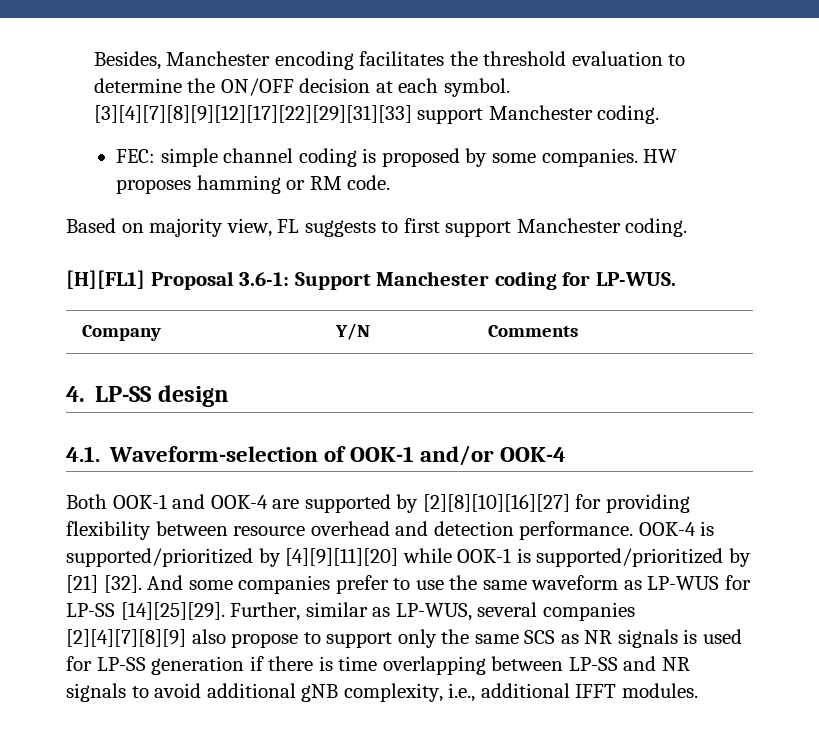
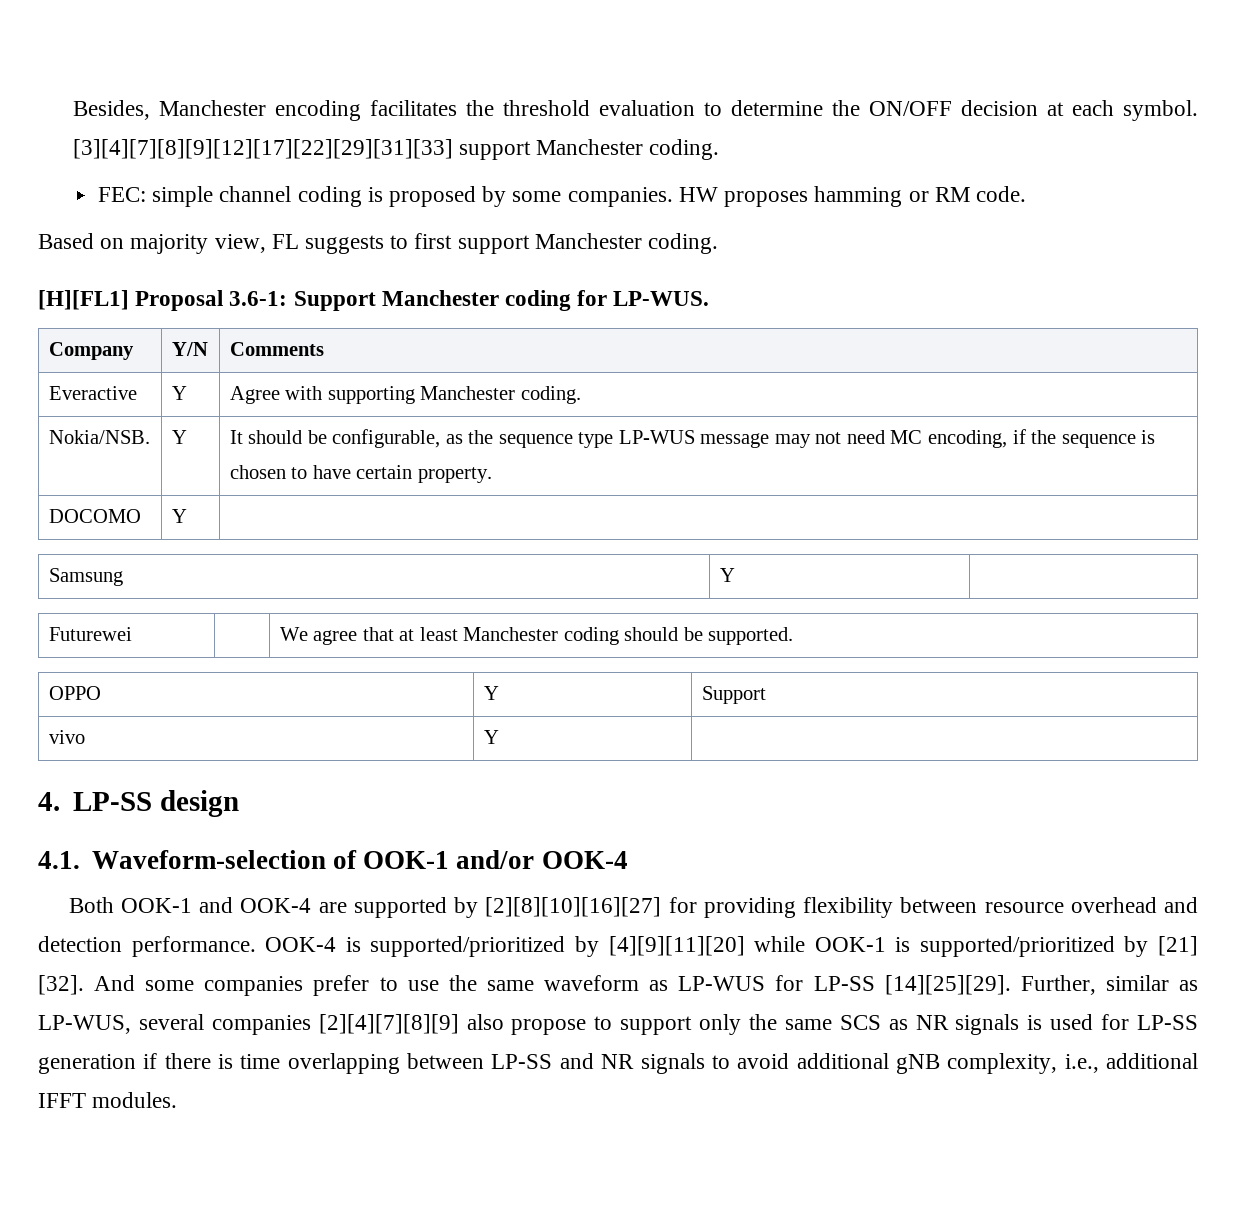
+ Everactive | Y | Agree with supporting Manchester coding.
+ Nokia/NSB. | Y | It should be configurable, as the sequence type LP-WUS message may not need MC encoding, if the sequence is chosen to have certain property.
+ DOCOMO | Y |
+ Samsung | Y |
+ Futurewei | | We agree that at least Manchester coding should be supported.
+ OPPO | Y | Support
+ vivo | Y |

